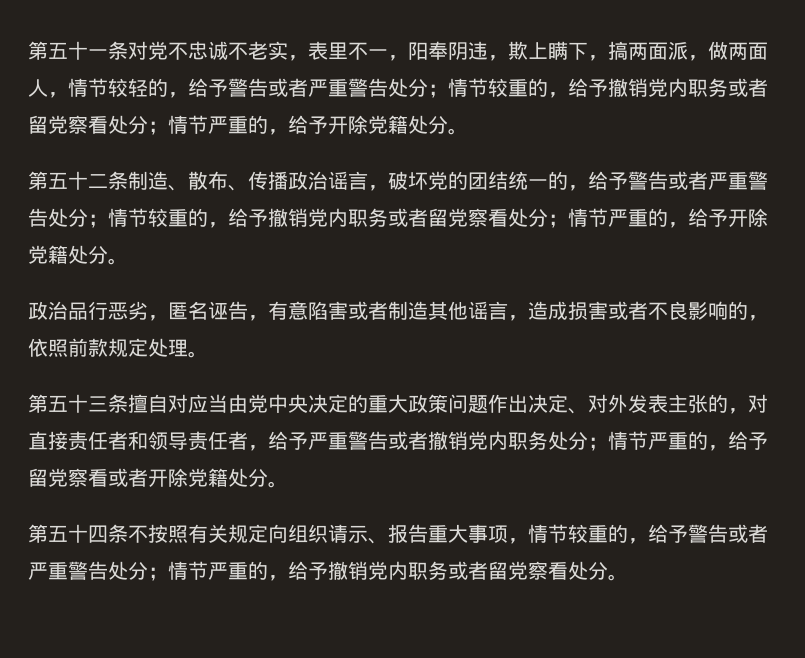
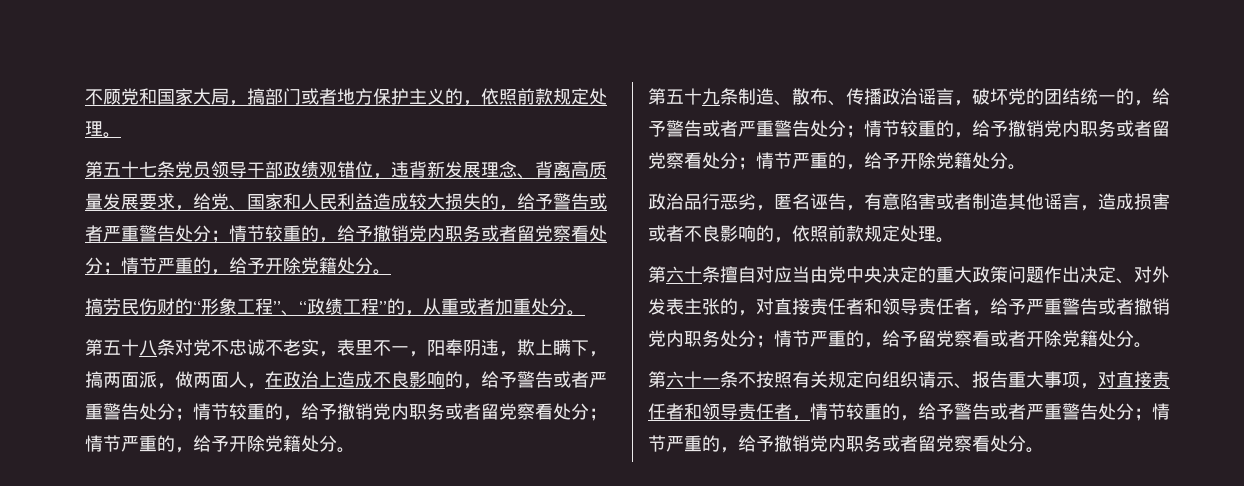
- 第五十一条对党不忠诚不老实，表里不一，阳奉阴违，欺上瞒下，搞两面派，做两面人，情节较轻的，给予警告或者严重警告处分；情节较重的，给予撤销党内职务或者留党察看处分；情节严重的，给予开除党籍处分。
+ 不顾党和国家大局，搞部门或者地方保护主义的，依照前款规定处理。
+ 第五十七条党员领导干部政绩观错位，违背新发展理念、背离高质量发展要求，给党、国家和人民利益造成较大损失的，给予警告或者严重警告处分；情节较重的，给予撤销党内职务或者留党察看处分；情节严重的，给予开除党籍处分。
+ 搞劳民伤财的“形象工程”、“政绩工程”的，从重或者加重处分。
+ 第五十八条对党不忠诚不老实，表里不一，阳奉阴违，欺上瞒下，搞两面派，做两面人，在政治上造成不良影响的，给予警告或者严重警告处分；情节较重的，给予撤销党内职务或者留党察看处分；情节严重的，给予开除党籍处分。
- 第五十二条制造、散布、传播政治谣言，破坏党的团结统一的，给予警告或者严重警告处分；情节较重的，给予撤销党内职务或者留党察看处分；情节严重的，给予开除党籍处分。
+ 第五十九条制造、散布、传播政治谣言，破坏党的团结统一的，给予警告或者严重警告处分；情节较重的，给予撤销党内职务或者留党察看处分；情节严重的，给予开除党籍处分。
- 第五十三条擅自对应当由党中央决定的重大政策问题作出决定、对外发表主张的，对直接责任者和领导责任者，给予严重警告或者撤销党内职务处分；情节严重的，给予留党察看或者开除党籍处分。
+ 第六十条擅自对应当由党中央决定的重大政策问题作出决定、对外发表主张的，对直接责任者和领导责任者，给予严重警告或者撤销党内职务处分；情节严重的，给予留党察看或者开除党籍处分。
- 第五十四条不按照有关规定向组织请示、报告重大事项，情节较重的，给予警告或者严重警告处分；情节严重的，给予撤销党内职务或者留党察看处分。
+ 第六十一条不按照有关规定向组织请示、报告重大事项，对直接责任者和领导责任者，情节较重的，给予警告或者严重警告处分；情节严重的，给予撤销党内职务或者留党察看处分。

